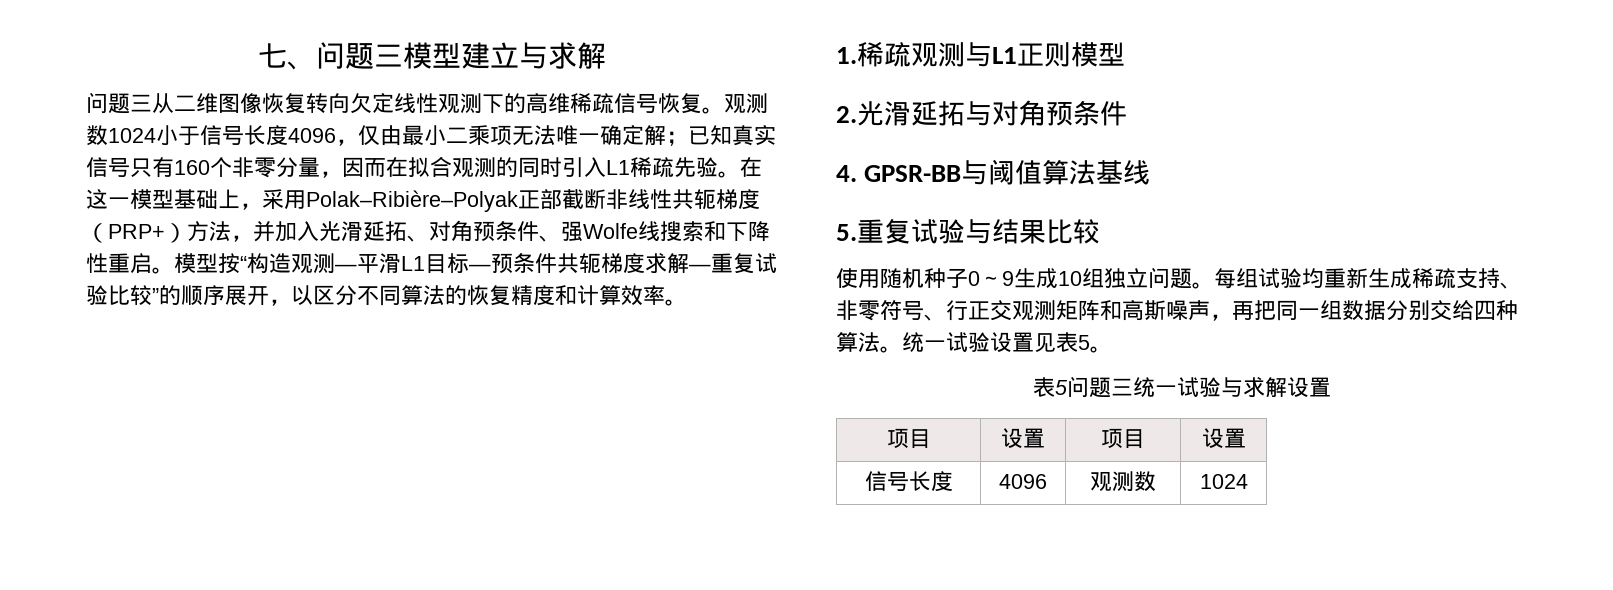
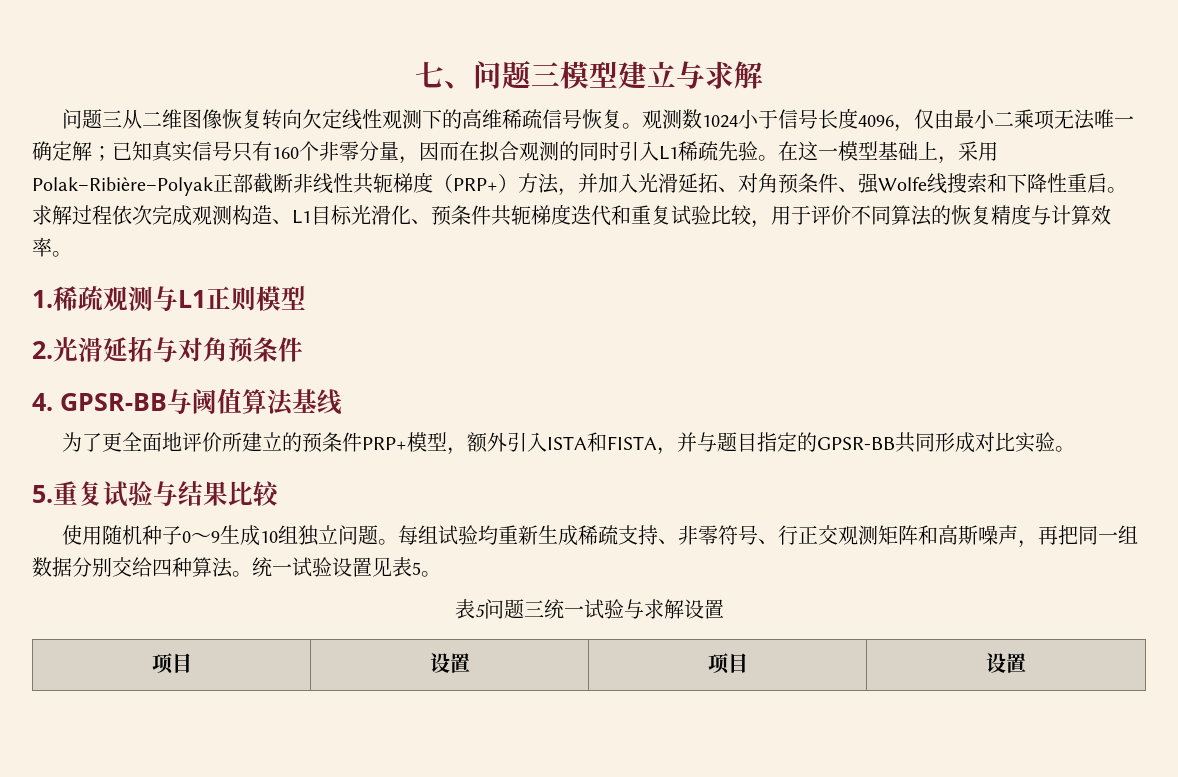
- 模型按“构造观测—平滑L1目标—预条件共轭梯度求解—重复试验比较”的顺序展开，以区分不同算法的恢复精度和计算效率。
+ 求解过程依次完成观测构造、L1目标光滑化、预条件共轭梯度迭代和重复试验比较，用于评价不同算法的恢复精度与计算效率。
+ 为了更全面地评价所建立的预条件PRP+模型，额外引入ISTA和FISTA，并与题目指定的GPSR-BB共同形成对比实验。
- 信号长度 | 4096 | 观测数 | 1024

